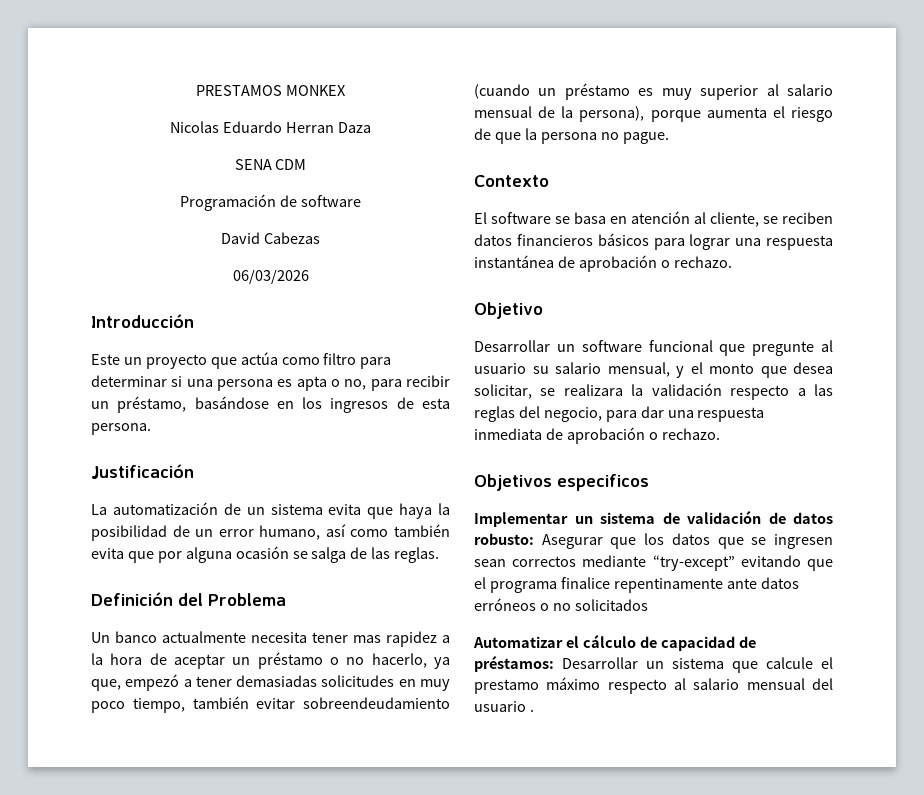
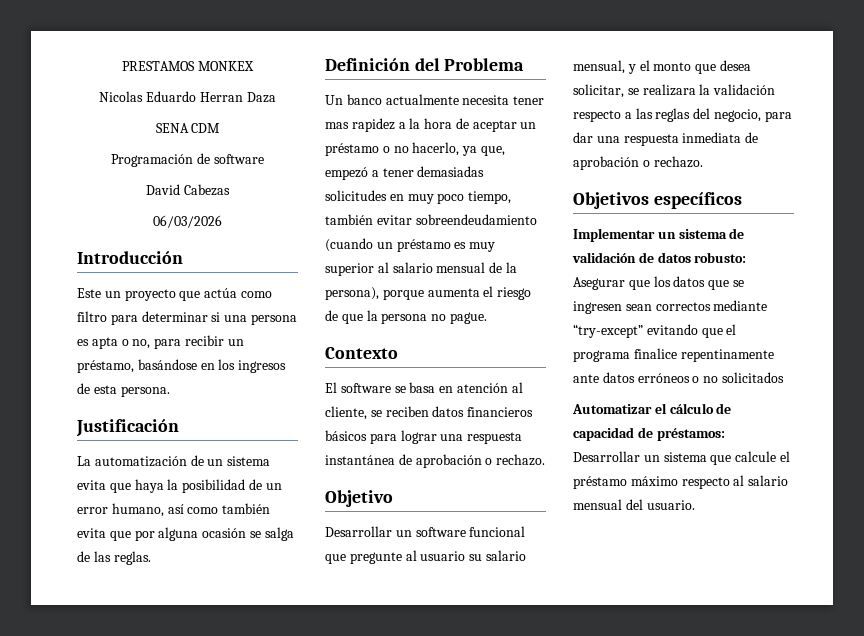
- Objetivos especificos
+ Objetivos específicos
- Automatizar el cálculo de capacidad de préstamos: Desarrollar un sistema que calcule el prestamo máximo respecto al salario mensual del usuario .
+ Automatizar el cálculo de capacidad de préstamos: Desarrollar un sistema que calcule el préstamo máximo respecto al salario mensual del usuario.

